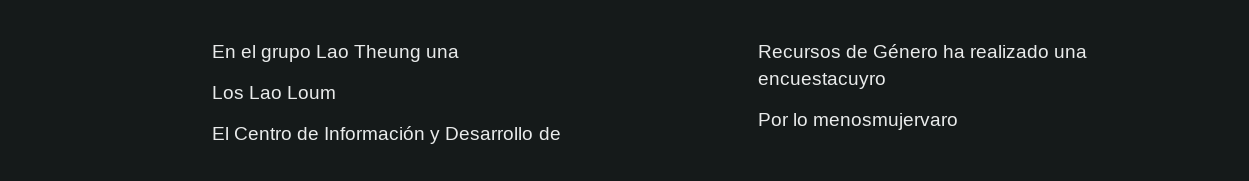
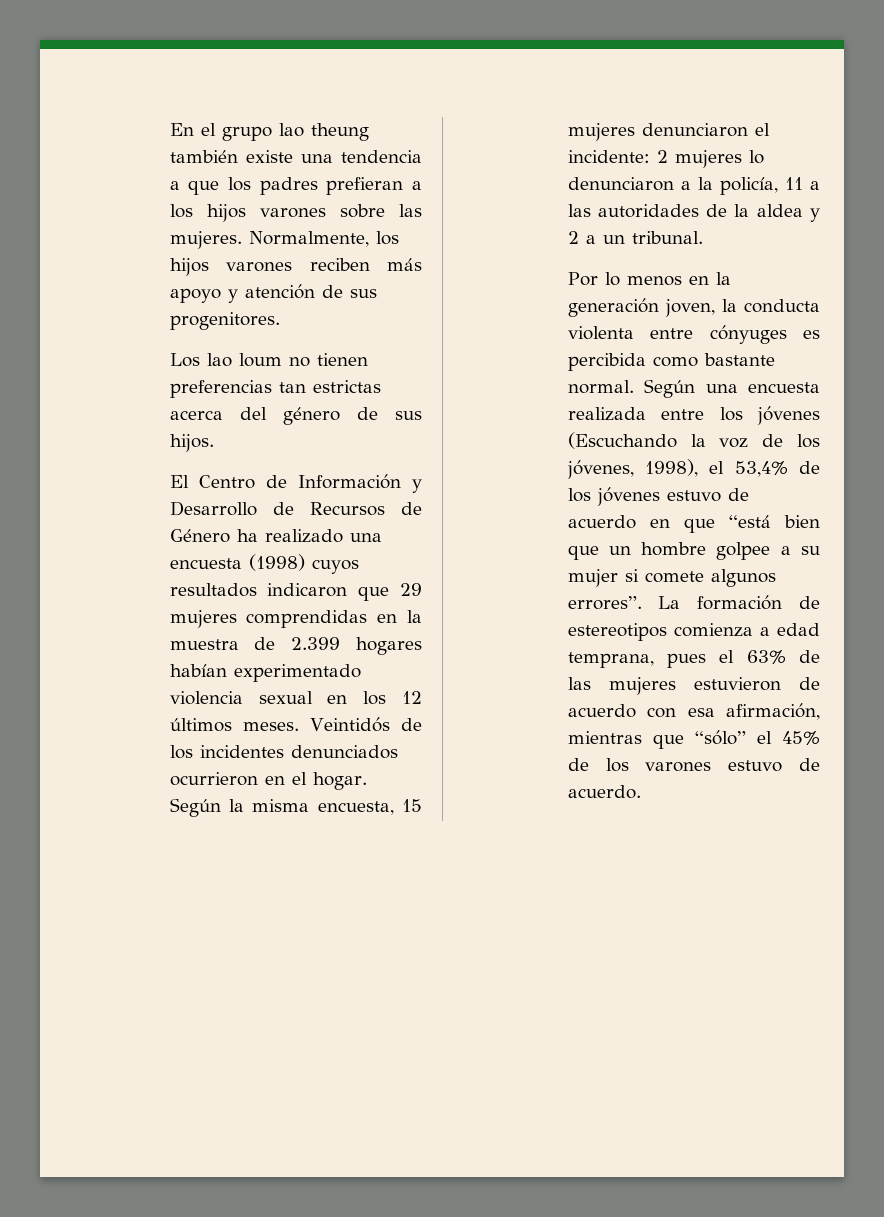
- En el grupo Lao Theung una
- Los Lao Loum
+ En el grupo lao theung también existe una tendencia a que los padres prefieran a los hijos varones sobre las mujeres. Normalmente, los hijos varones reciben más apoyo y atención de sus progenitores.
+ Los lao loum no tienen preferencias tan estrictas acerca del género de sus hijos.
- El Centro de Información y Desarrollo de Recursos de Género ha realizado una encuestacuyro
- Por lo menosmujervaro
+ El Centro de Información y Desarrollo de Recursos de Género ha realizado una encuesta (1998) cuyos resultados indicaron que 29 mujeres comprendidas en la muestra de 2.399 hogares habían experimentado violencia sexual en los 12 últimos meses. Veintidós de los incidentes denunciados ocurrieron en el hogar. Según la misma encuesta, 15 mujeres denunciaron el incidente: 2 mujeres lo denunciaron a la policía, 11 a las autoridades de la aldea y 2 a un tribunal.
+ Por lo menos en la generación joven, la conducta violenta entre cónyuges es percibida como bastante normal. Según una encuesta realizada entre los jóvenes (Escuchando la voz de los jóvenes, 1998), el 53,4% de los jóvenes estuvo de acuerdo en que “está bien que un hombre golpee a su mujer si comete algunos errores”. La formación de estereotipos comienza a edad temprana, pues el 63% de las mujeres estuvieron de acuerdo con esa afirmación, mientras que “sólo” el 45% de los varones estuvo de acuerdo.

